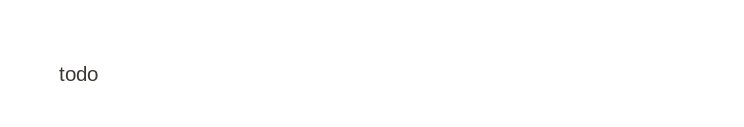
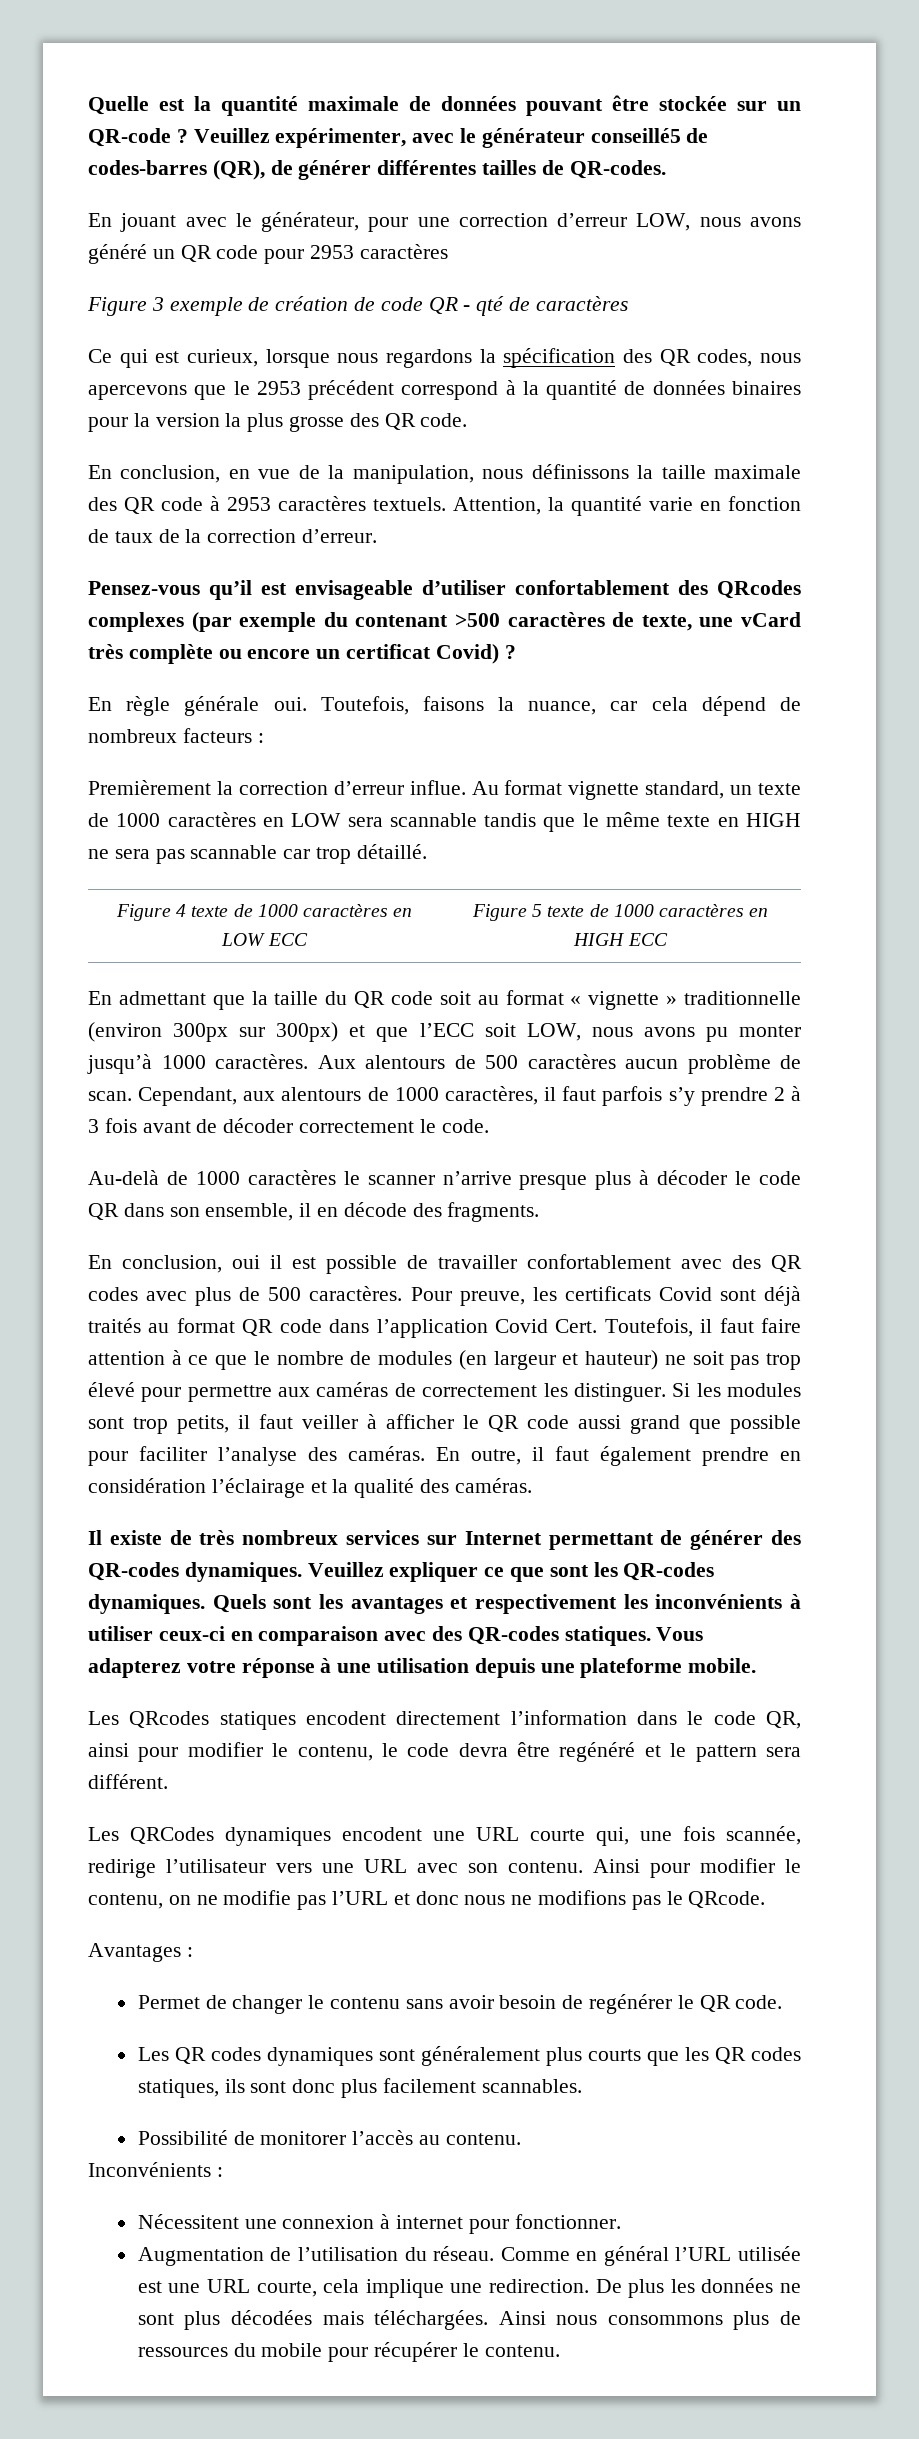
- todo
+ Quelle est la quantité maximale de données pouvant être stockée sur un QR-code ? Veuillez expérimenter, avec le générateur conseillé5 de codes-barres (QR), de générer différentes tailles de QR-codes.
+ En jouant avec le générateur, pour une correction d’erreur LOW, nous avons généré un QR code pour 2953 caractères
+ Figure 3 exemple de création de code QR - qté de caractères
+ Ce qui est curieux, lorsque nous regardons la spécification des QR codes, nous apercevons que le 2953 précédent correspond à la quantité de données binaires pour la version la plus grosse des QR code.
+ En conclusion, en vue de la manipulation, nous définissons la taille maximale des QR code à 2953 caractères textuels. Attention, la quantité varie en fonction de taux de la correction d’erreur.
+ Pensez-vous qu’il est envisageable d’utiliser confortablement des QRcodes complexes (par exemple du contenant >500 caractères de texte, une vCard très complète ou encore un certificat Covid) ?
+ En règle générale oui. Toutefois, faisons la nuance, car cela dépend de nombreux facteurs :
+ Premièrement la correction d’erreur influe. Au format vignette standard, un texte de 1000 caractères en LOW sera scannable tandis que le même texte en HIGH ne sera pas scannable car trop détaillé.
+ Figure 4 texte de 1000 caractères en LOW ECC | Figure 5 texte de 1000 caractères en HIGH ECC
+ En admettant que la taille du QR code soit au format « vignette » traditionnelle (environ 300px sur 300px) et que l’ECC soit LOW, nous avons pu monter jusqu’à 1000 caractères. Aux alentours de 500 caractères aucun problème de scan. Cependant, aux alentours de 1000 caractères, il faut parfois s’y prendre 2 à 3 fois avant de décoder correctement le code.
+ Au-delà de 1000 caractères le scanner n’arrive presque plus à décoder le code QR dans son ensemble, il en décode des fragments.
+ En conclusion, oui il est possible de travailler confortablement avec des QR codes avec plus de 500 caractères. Pour preuve, les certificats Covid sont déjà traités au format QR code dans l’application Covid Cert. Toutefois, il faut faire attention à ce que le nombre de modules (en largeur et hauteur) ne soit pas trop élevé pour permettre aux caméras de correctement les distinguer. Si les modules sont trop petits, il faut veiller à afficher le QR code aussi grand que possible pour faciliter l’analyse des caméras. En outre, il faut également prendre en considération l’éclairage et la qualité des caméras.
+ Il existe de très nombreux services sur Internet permettant de générer des QR-codes dynamiques. Veuillez expliquer ce que sont les QR-codes dynamiques. Quels sont les avantages et respectivement les inconvénients à utiliser ceux-ci en comparaison avec des QR-codes statiques. Vous adapterez votre réponse à une utilisation depuis une plateforme mobile.
+ Les QRcodes statiques encodent directement l’information dans le code QR, ainsi pour modifier le contenu, le code devra être regénéré et le pattern sera différent.
+ Les QRCodes dynamiques encodent une URL courte qui, une fois scannée, redirige l’utilisateur vers une URL avec son contenu. Ainsi pour modifier le contenu, on ne modifie pas l’URL et donc nous ne modifions pas le QRcode.
+ Avantages :
+ Permet de changer le contenu sans avoir besoin de regénérer le QR code.
+ Les QR codes dynamiques sont généralement plus courts que les QR codes statiques, ils sont donc plus facilement scannables.
+ Possibilité de monitorer l’accès au contenu.
+ Inconvénients :
+ Nécessitent une connexion à internet pour fonctionner.
+ Augmentation de l’utilisation du réseau. Comme en général l’URL utilisée est une URL courte, cela implique une redirection. De plus les données ne sont plus décodées mais téléchargées. Ainsi nous consommons plus de ressources du mobile pour récupérer le contenu.

